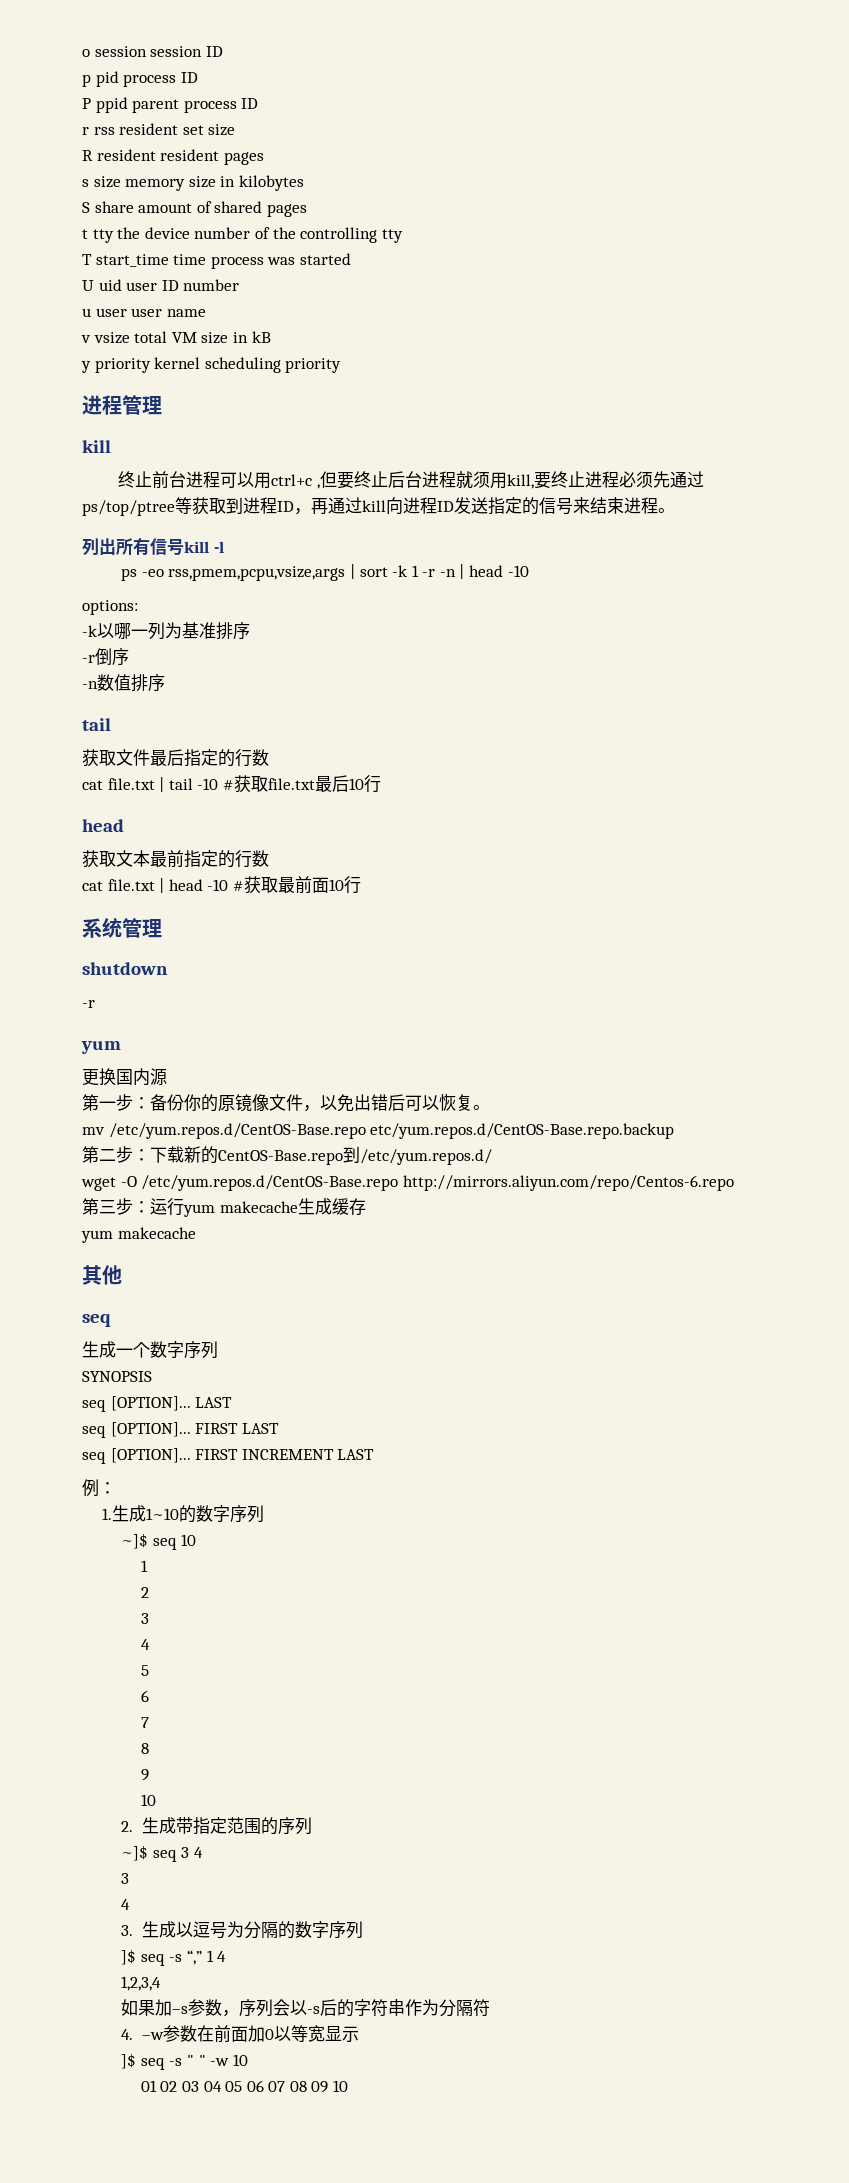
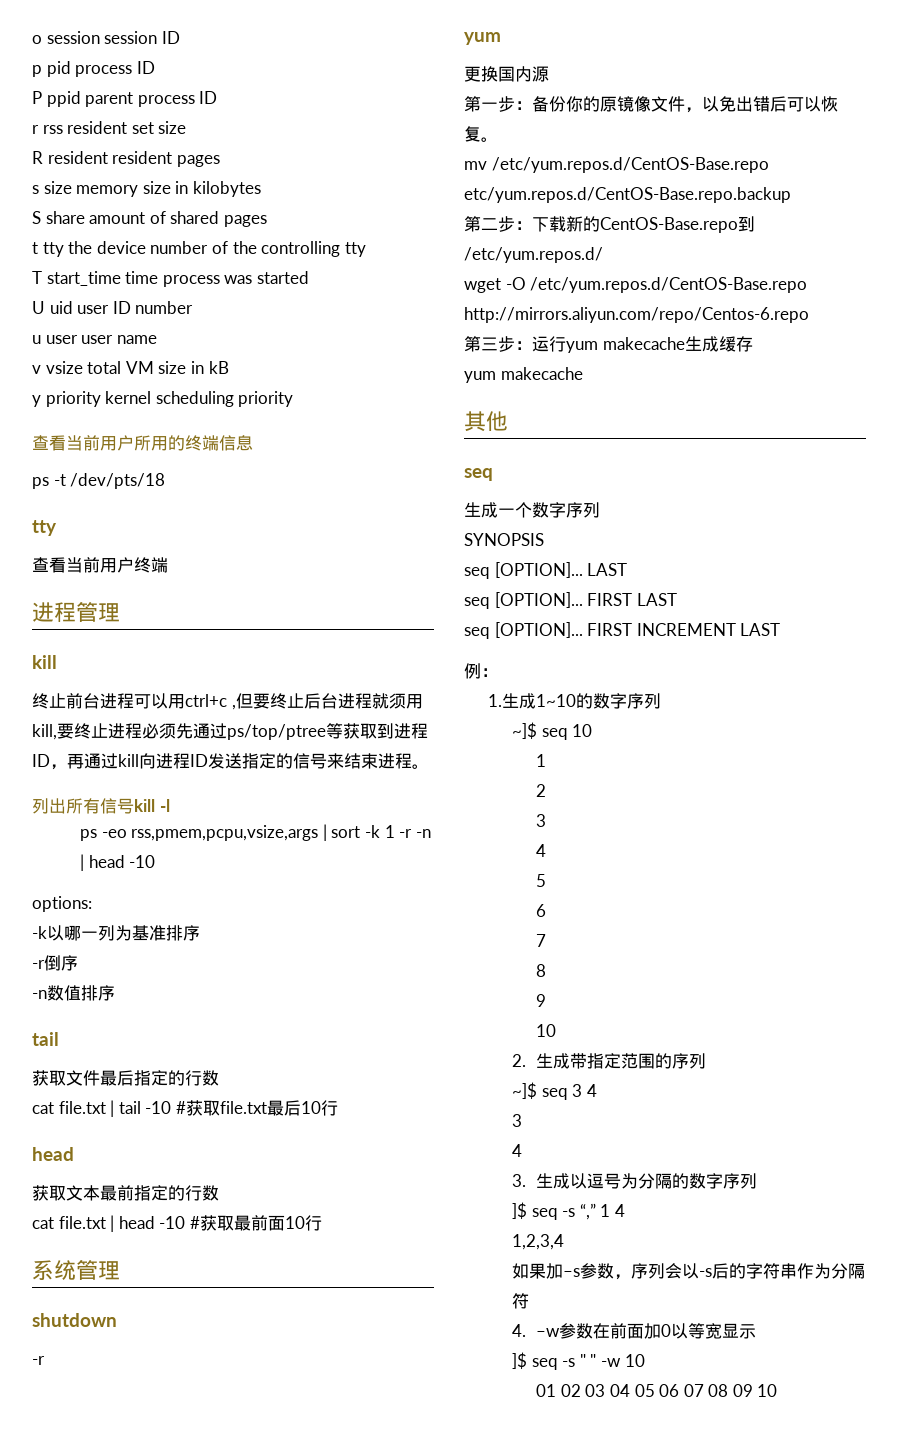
+ 查看当前用户所用的终端信息
+ ps -t /dev/pts/18
+ tty
+ 查看当前用户终端

